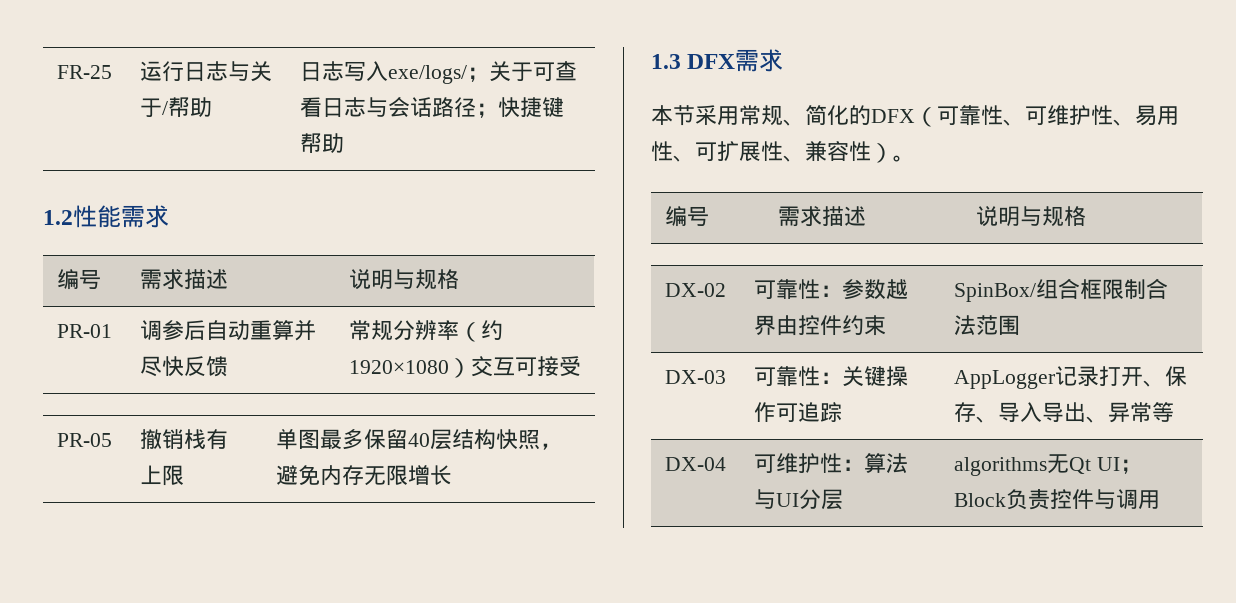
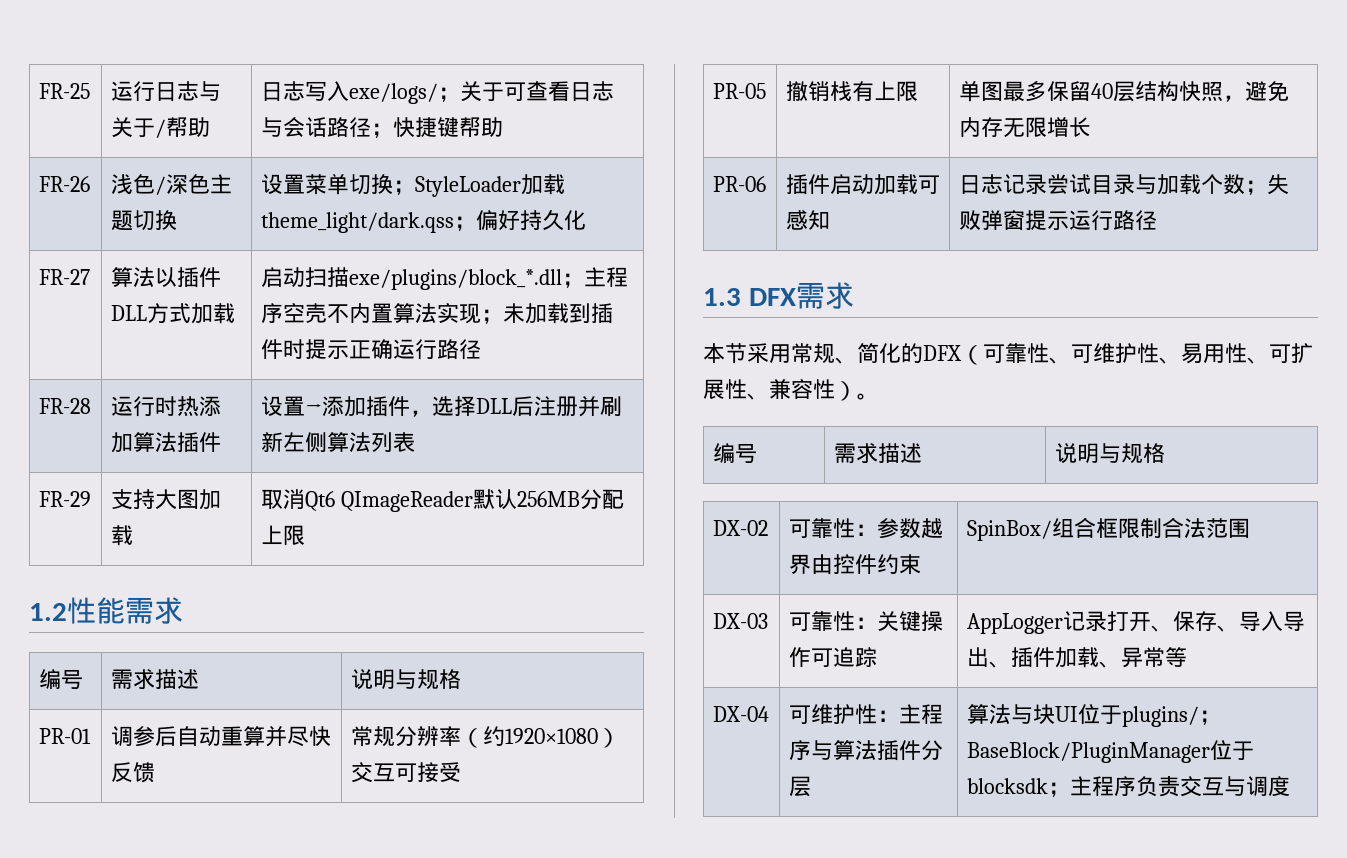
+ FR-26 | 浅色/深色主题切换 | 设置菜单切换；StyleLoader加载theme_light/dark.qss；偏好持久化
+ FR-27 | 算法以插件DLL方式加载 | 启动扫描exe/plugins/block_*.dll；主程序空壳不内置算法实现；未加载到插件时提示正确运行路径
+ FR-28 | 运行时热添加算法插件 | 设置→添加插件，选择DLL后注册并刷新左侧算法列表
+ FR-29 | 支持大图加载 | 取消Qt6 QImageReader默认256MB分配上限
+ PR-06 | 插件启动加载可感知 | 日志记录尝试目录与加载个数；失败弹窗提示运行路径
- DX-03 | 可靠性：关键操作可追踪 | AppLogger记录打开、保存、导入导出、异常等
+ DX-03 | 可靠性：关键操作可追踪 | AppLogger记录打开、保存、导入导出、插件加载、异常等
- DX-04 | 可维护性：算法与UI分层 | algorithms无Qt UI；Block负责控件与调用
+ DX-04 | 可维护性：主程序与算法插件分层 | 算法与块UI位于plugins/；BaseBlock/PluginManager位于blocksdk；主程序负责交互与调度

